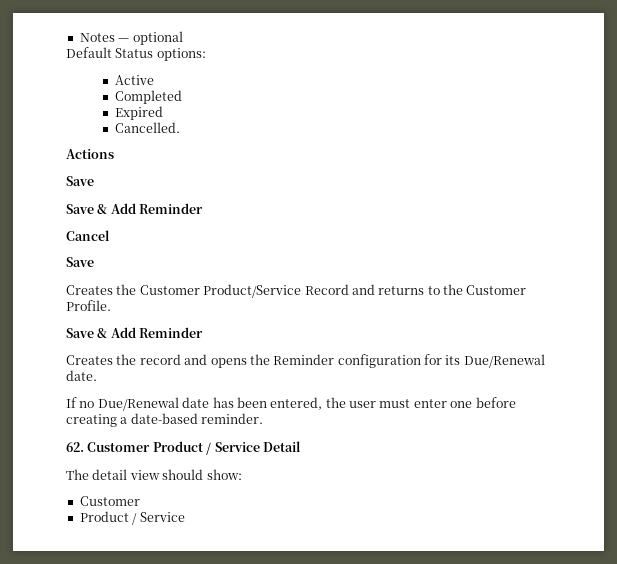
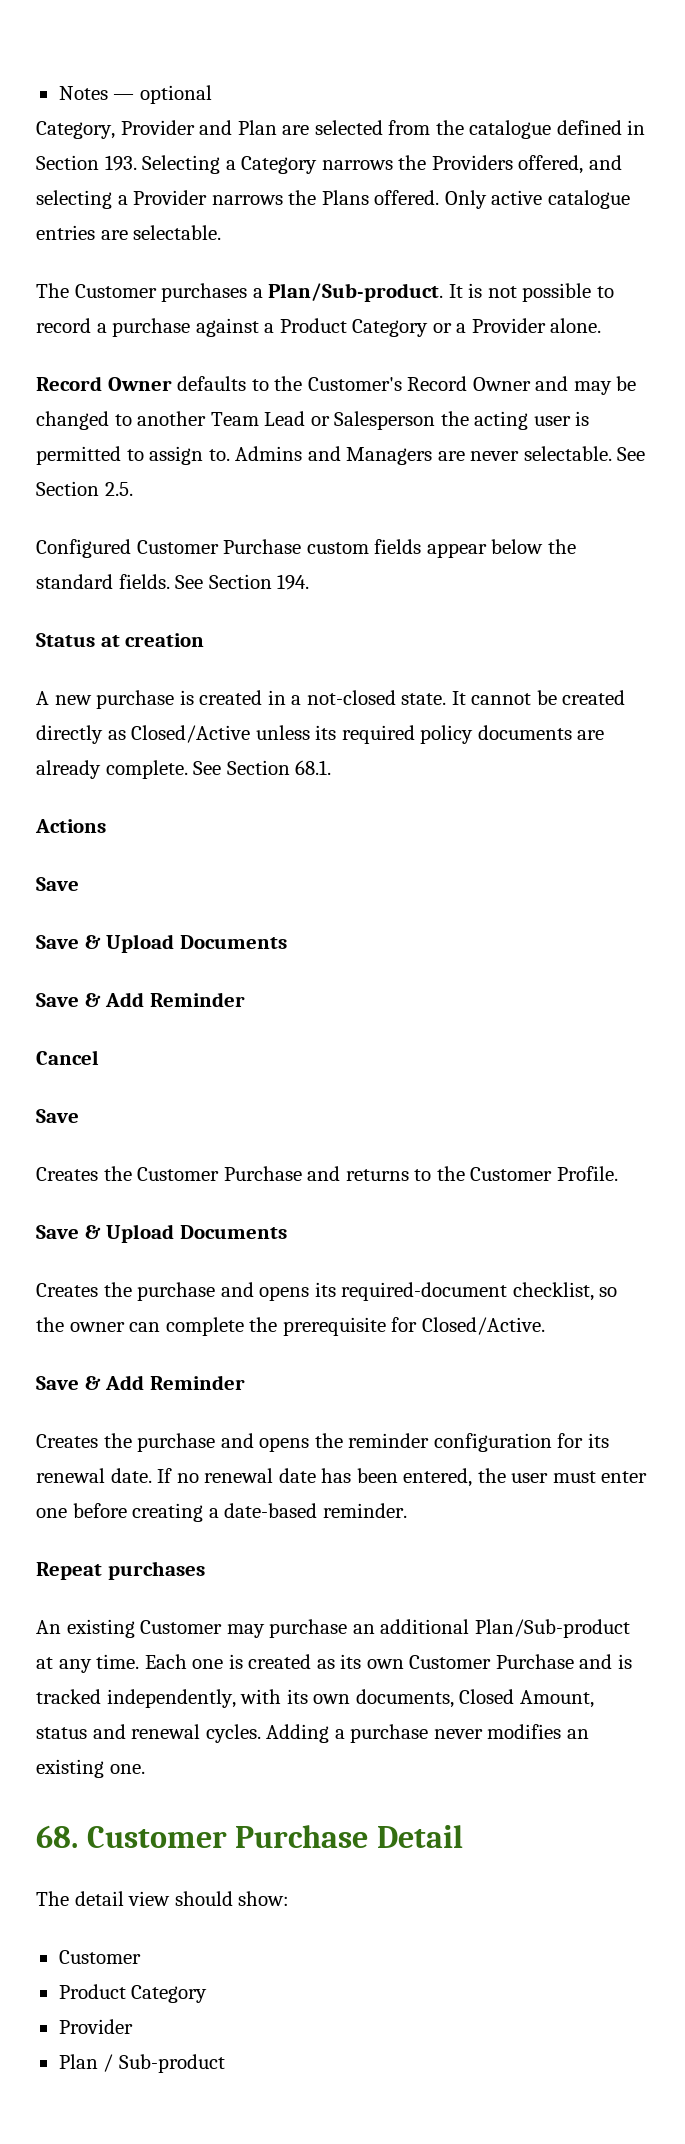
- Default Status options:
- Active
- Completed
- Expired
- Cancelled.
+ Category, Provider and Plan are selected from the catalogue defined in Section 193. Selecting a Category narrows the Providers offered, and selecting a Provider narrows the Plans offered. Only active catalogue entries are selectable.
+ The Customer purchases a Plan/Sub-product. It is not possible to record a purchase against a Product Category or a Provider alone.
+ Record Owner defaults to the Customer's Record Owner and may be changed to another Team Lead or Salesperson the acting user is permitted to assign to. Admins and Managers are never selectable. See Section 2.5.
+ Configured Customer Purchase custom fields appear below the standard fields. See Section 194.
+ Status at creation
+ A new purchase is created in a not-closed state. It cannot be created directly as Closed/Active unless its required policy documents are already complete. See Section 68.1.
  Actions
  Save
+ Save & Upload Documents
- Creates the Customer Product/Service Record and returns to the Customer Profile.
+ Creates the Customer Purchase and returns to the Customer Profile.
+ Save & Upload Documents
+ Creates the purchase and opens its required-document checklist, so the owner can complete the prerequisite for Closed/Active.
- Creates the record and opens the Reminder configuration for its Due/Renewal date.
- If no Due/Renewal date has been entered, the user must enter one before creating a date-based reminder.
+ Creates the purchase and opens the reminder configuration for its renewal date. If no renewal date has been entered, the user must enter one before creating a date-based reminder.
- 62. Customer Product / Service Detail
+ Repeat purchases
+ An existing Customer may purchase an additional Plan/Sub-product at any time. Each one is created as its own Customer Purchase and is tracked independently, with its own documents, Closed Amount, status and renewal cycles. Adding a purchase never modifies an existing one.
+ 68. Customer Purchase Detail
  The detail view should show:
  Customer
- Product / Service
+ Product Category
+ Provider
+ Plan / Sub-product

